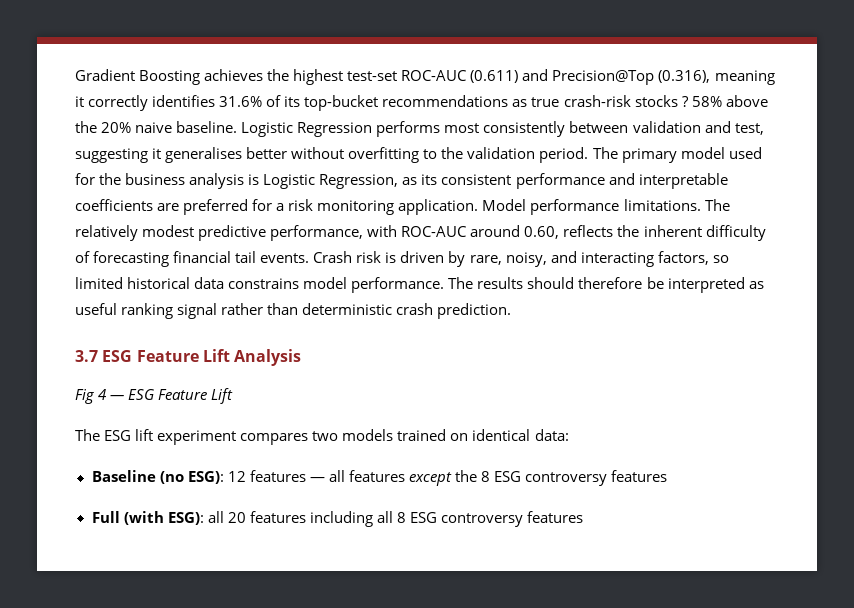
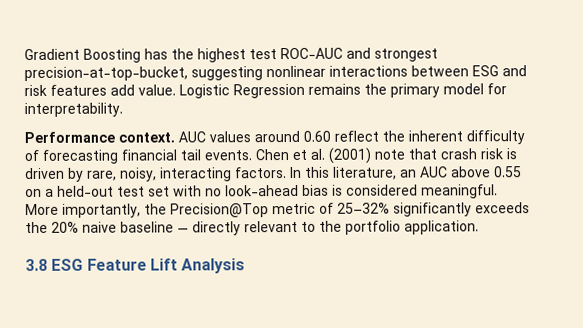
- Gradient Boosting achieves the highest test-set ROC-AUC (0.611) and Precision@Top (0.316), meaning it correctly identifies 31.6% of its top-bucket recommendations as true crash-risk stocks ? 58% above the 20% naive baseline. Logistic Regression performs most consistently between validation and test, suggesting it generalises better without overfitting to the validation period. The primary model used for the business analysis is Logistic Regression, as its consistent performance and interpretable coefficients are preferred for a risk monitoring application. Model performance limitations. The relatively modest predictive performance, with ROC-AUC around 0.60, reflects the inherent difficulty of forecasting financial tail events.
+ Gradient Boosting has the highest test ROC-AUC and strongest precision-at-top-bucket, suggesting nonlinear interactions between ESG and risk features add value. Logistic Regression remains the primary model for interpretability.
+ Performance context. AUC values around 0.60 reflect the inherent difficulty of forecasting financial tail events.
- Crash risk is driven by rare, noisy, and interacting factors, so limited historical data constrains model performance. The results should therefore be interpreted as useful ranking signal rather than deterministic crash prediction.
- 3.7 ESG Feature Lift Analysis
- Fig 4 — ESG Feature Lift
- The ESG lift experiment compares two models trained on identical data:
- Baseline (no ESG): 12 features — all features except the 8 ESG controversy features
- Full (with ESG): all 20 features including all 8 ESG controversy features
+ Chen et al. (2001) note that crash risk is driven by rare, noisy, interacting factors. In this literature, an AUC above 0.55 on a held-out test set with no look-ahead bias is considered meaningful. More importantly, the Precision@Top metric of 25–32% significantly exceeds the 20% naive baseline — directly relevant to the portfolio application.
+ 3.8 ESG Feature Lift Analysis

